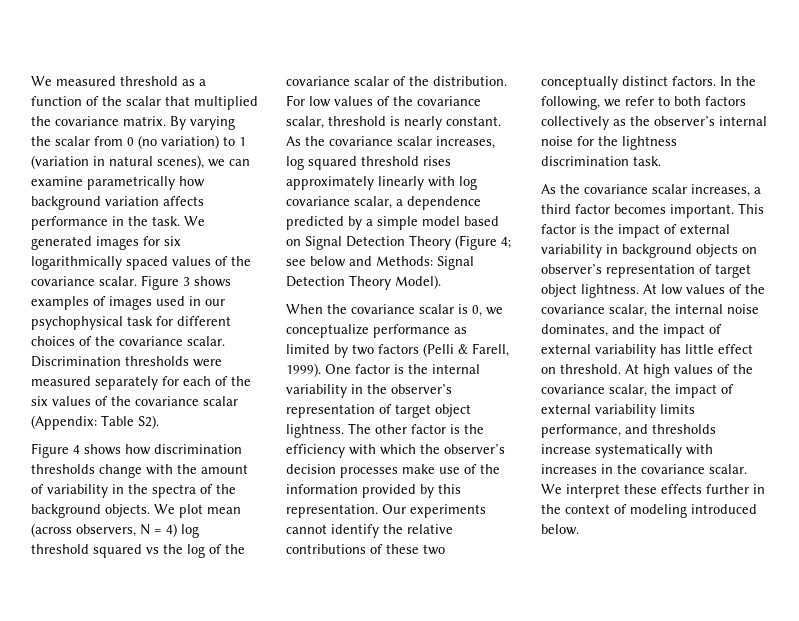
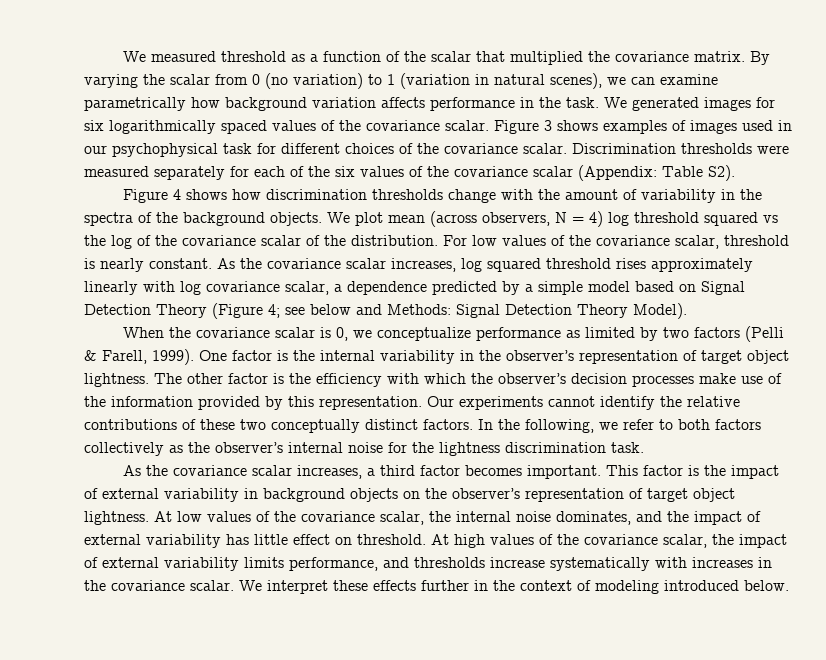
- This factor is the impact of external variability in background objects on observer’s representation of target object lightness.
+ This factor is the impact of external variability in background objects on the observer’s representation of target object lightness.

